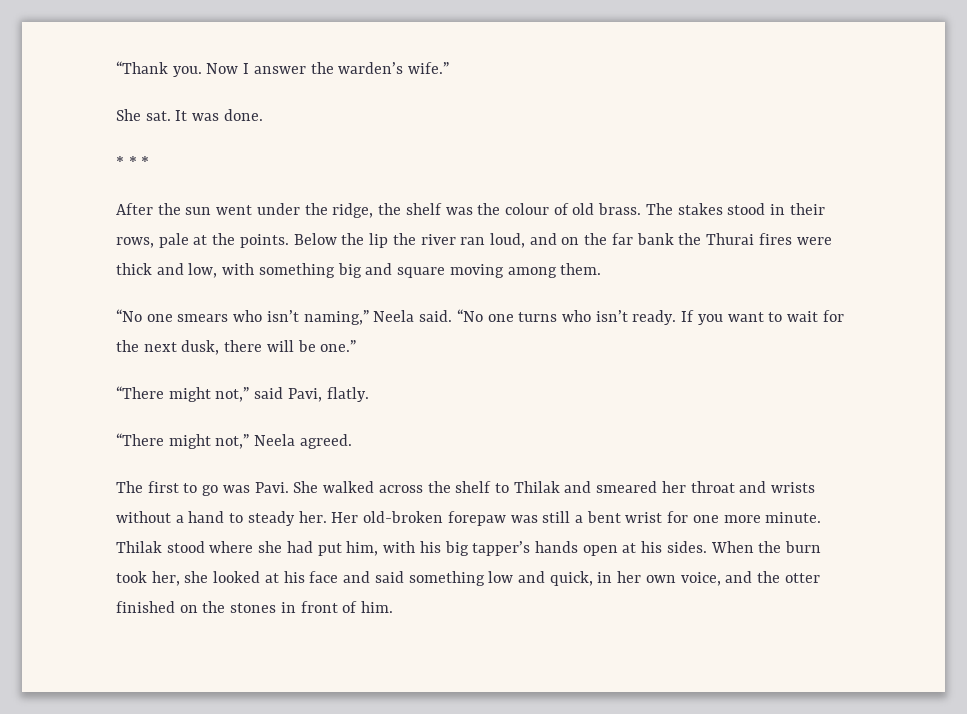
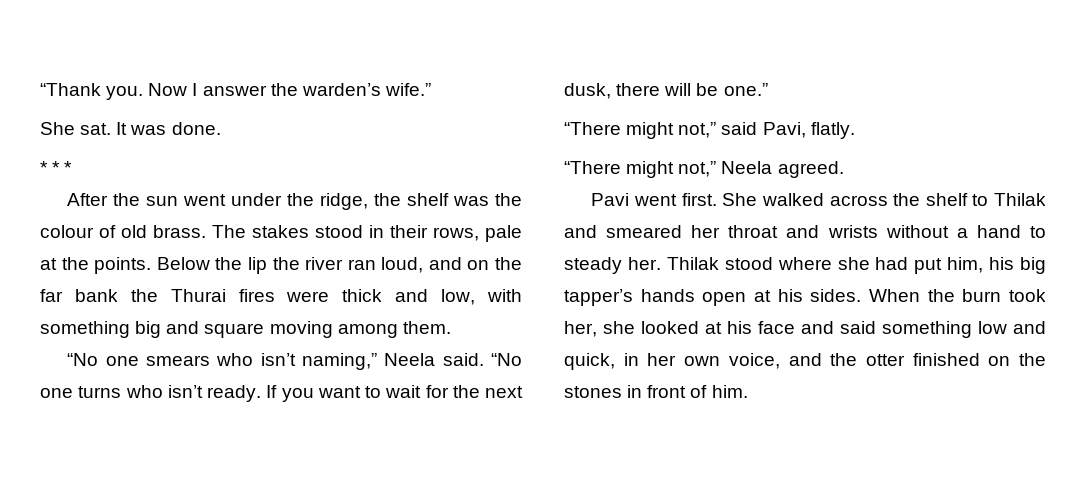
- The first to go was Pavi.
+ Pavi went first.
- Her old-broken forepaw was still a bent wrist for one more minute.
- Thilak stood where she had put him, with his big tapper’s hands open at his sides.
+ Thilak stood where she had put him, his big tapper’s hands open at his sides.

